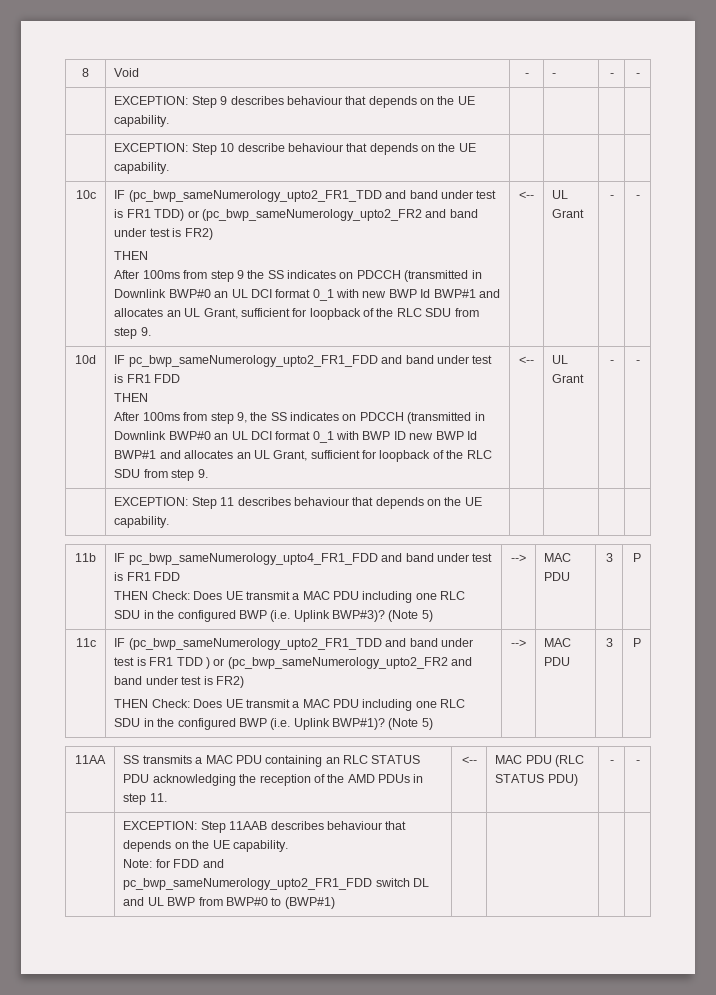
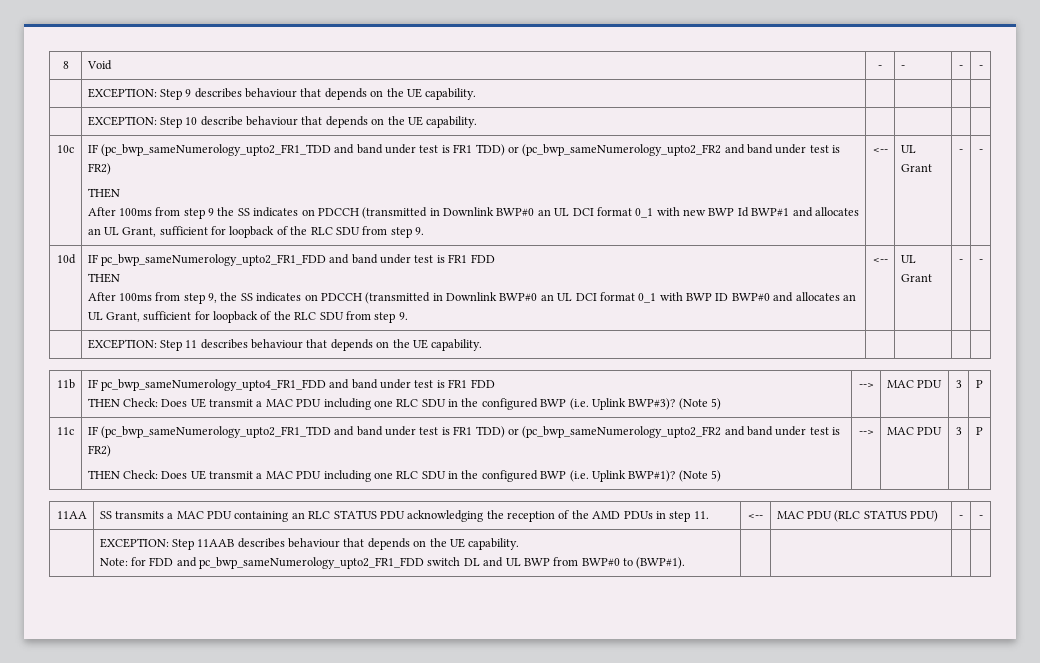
- After 100ms from step 9, the SS indicates on PDCCH (transmitted in Downlink BWP#0 an UL DCI format 0_1 with BWP ID new BWP Id BWP#1 and allocates an UL Grant, sufficient for loopback of the RLC SDU from step 9.
+ After 100ms from step 9, the SS indicates on PDCCH (transmitted in Downlink BWP#0 an UL DCI format 0_1 with BWP ID BWP#0 and allocates an UL Grant, sufficient for loopback of the RLC SDU from step 9.
- 11c | IF (pc_bwp_sameNumerology_upto2_FR1_TDD and band under test is FR1 TDD ) or (pc_bwp_sameNumerology_upto2_FR2 and band under test is FR2)
+ 11c | IF (pc_bwp_sameNumerology_upto2_FR1_TDD and band under test is FR1 TDD) or (pc_bwp_sameNumerology_upto2_FR2 and band under test is FR2)
  | EXCEPTION: Step 11AAB describes behaviour that depends on the UE capability.
- Note: for FDD and pc_bwp_sameNumerology_upto2_FR1_FDD switch DL and UL BWP from BWP#0 to (BWP#1) | | | |
+ Note: for FDD and pc_bwp_sameNumerology_upto2_FR1_FDD switch DL and UL BWP from BWP#0 to (BWP#1). | | | |

